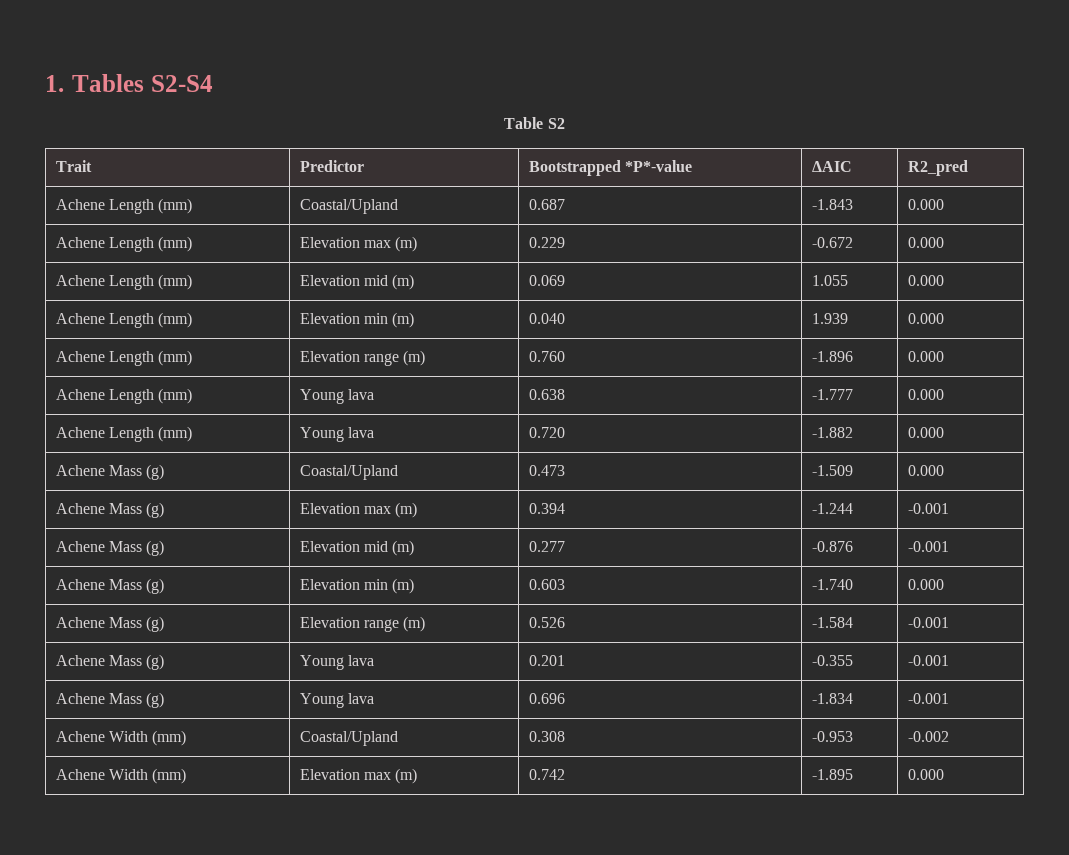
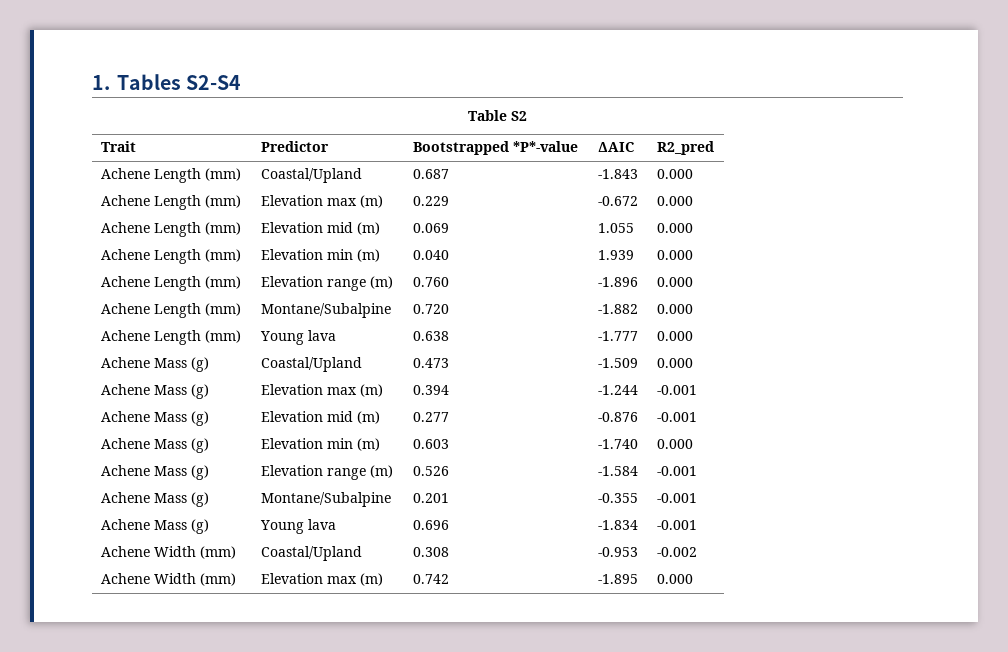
+ Achene Length (mm) | Montane/Subalpine | 0.720 | -1.882 | 0.000
  Achene Length (mm) | Young lava | 0.638 | -1.777 | 0.000
- Achene Length (mm) | Young lava | 0.720 | -1.882 | 0.000
- Achene Mass (g) | Young lava | 0.201 | -0.355 | -0.001
+ Achene Mass (g) | Montane/Subalpine | 0.201 | -0.355 | -0.001

